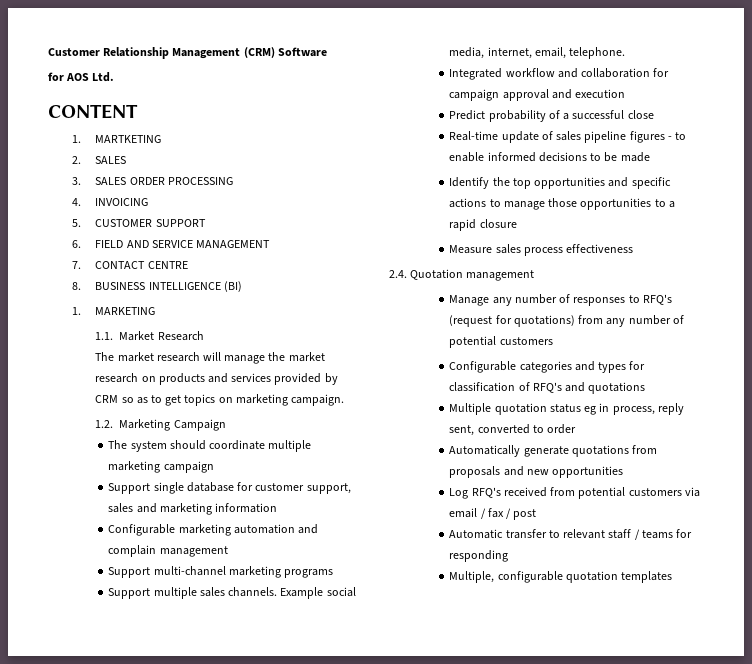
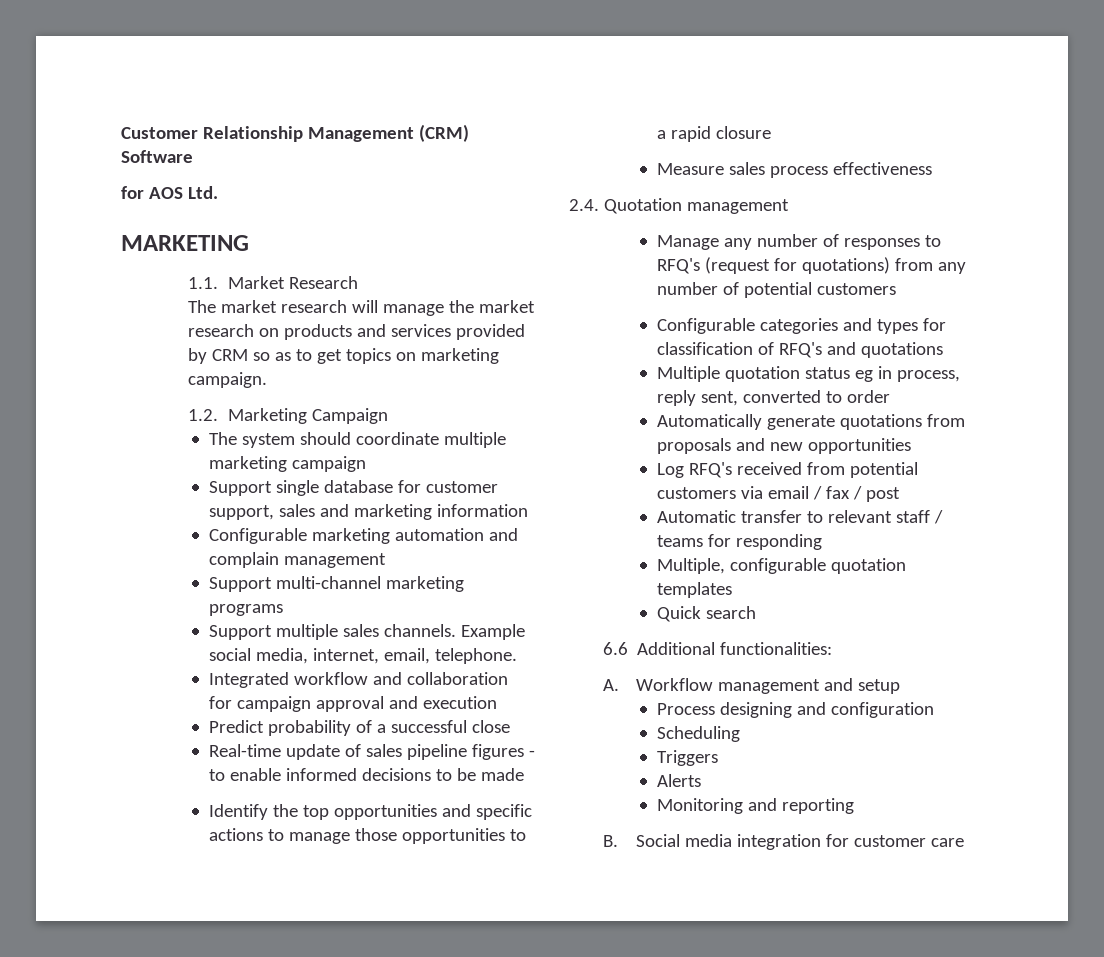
- CONTENT
- 1. MARTKETING
- 2. SALES
- 3. SALES ORDER PROCESSING
- 4. INVOICING
- 5. CUSTOMER SUPPORT
- 6. FIELD AND SERVICE MANAGEMENT
- 7. CONTACT CENTRE
- 8. BUSINESS INTELLIGENCE (BI)
- 1. MARKETING
+ MARKETING
+ Quick search
+ 6.6 Additional functionalities:
+ A. Workflow management and setup
+ Process designing and configuration
+ Scheduling
+ Triggers
+ Alerts
+ Monitoring and reporting
+ B. Social media integration for customer care

